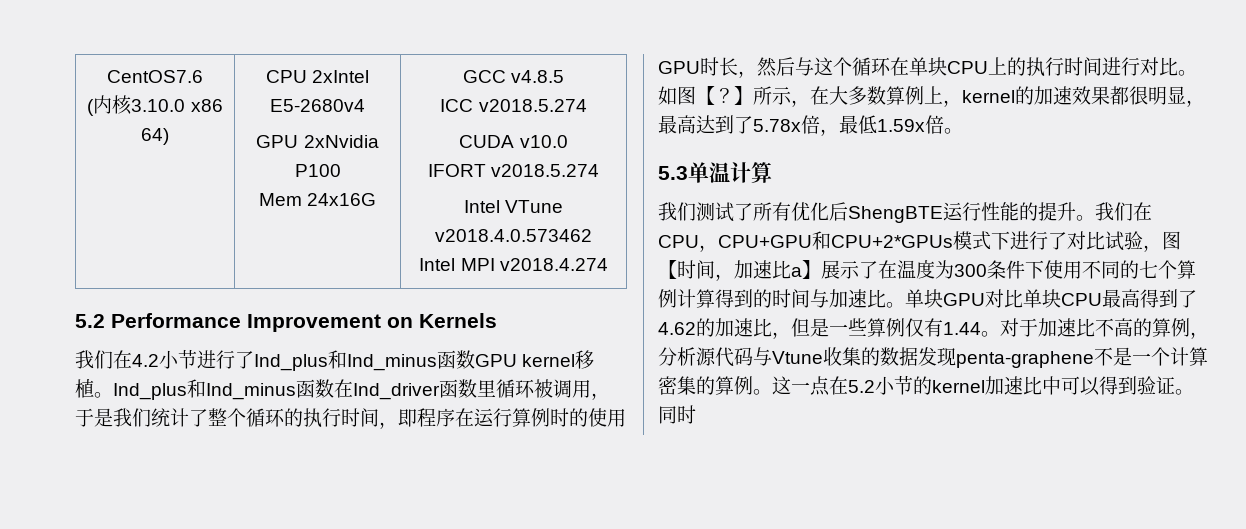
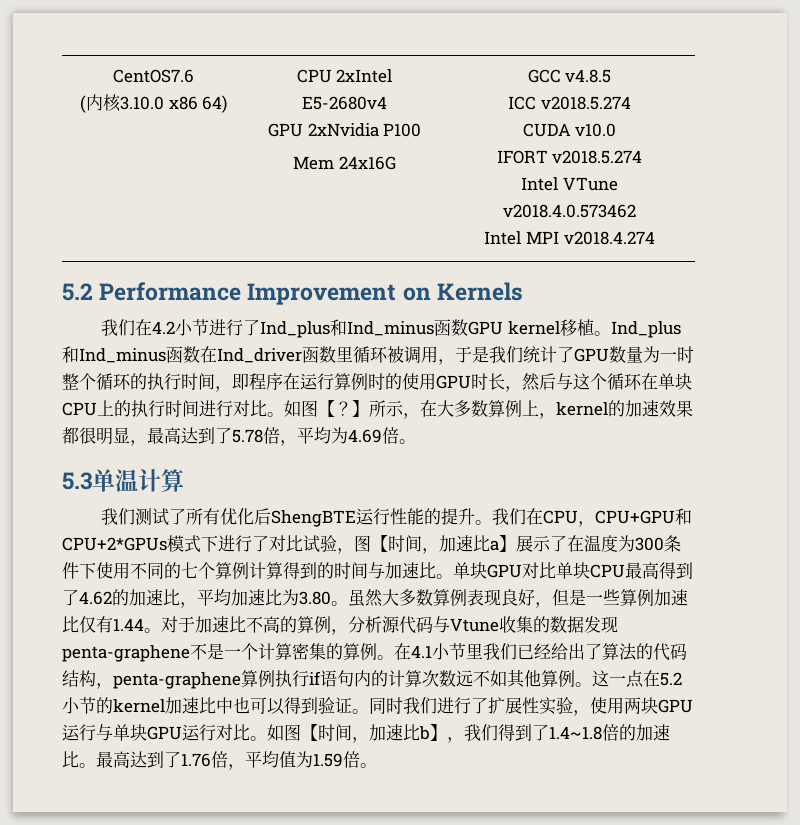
- Ind_plus和Ind_minus函数在Ind_driver函数里循环被调用，于是我们统计了整个循环的执行时间，即程序在运行算例时的使用GPU时长，然后与这个循环在单块CPU上的执行时间进行对比。
+ Ind_plus和Ind_minus函数在Ind_driver函数里循环被调用，于是我们统计了GPU数量为一时整个循环的执行时间，即程序在运行算例时的使用GPU时长，然后与这个循环在单块CPU上的执行时间进行对比。
- 】所示，在大多数算例上，kernel的加速效果都很明显，最高达到了5.78x倍，最低1.59x倍。
+ 】所示，在大多数算例上，kernel的加速效果都很明显，最高达到了5.78倍，平均为4.69倍。
- 单块GPU对比单块CPU最高得到了4.62的加速比，但是一些算例仅有1.44。
+ 单块GPU对比单块CPU最高得到了4.62的加速比，平均加速比为3.80。虽然大多数算例表现良好，但是一些算例加速比仅有1.44。
+ 在4.1小节里我们已经给出了算法的代码结构，penta-graphene算例执行if语句内的计算次数远不如其他算例。
- 这一点在5.2小节的kernel加速比中可以得到验证。
+ 这一点在5.2小节的kernel加速比中也可以得到验证。
- 同时
+ 同时我们进行了扩展性实验，使用两块GPU运行与单块GPU运行对比。如图【时间，加速比b】，我们得到了1.4~1.8倍的加速比。最高达到了1.76倍，平均值为1.59倍。

